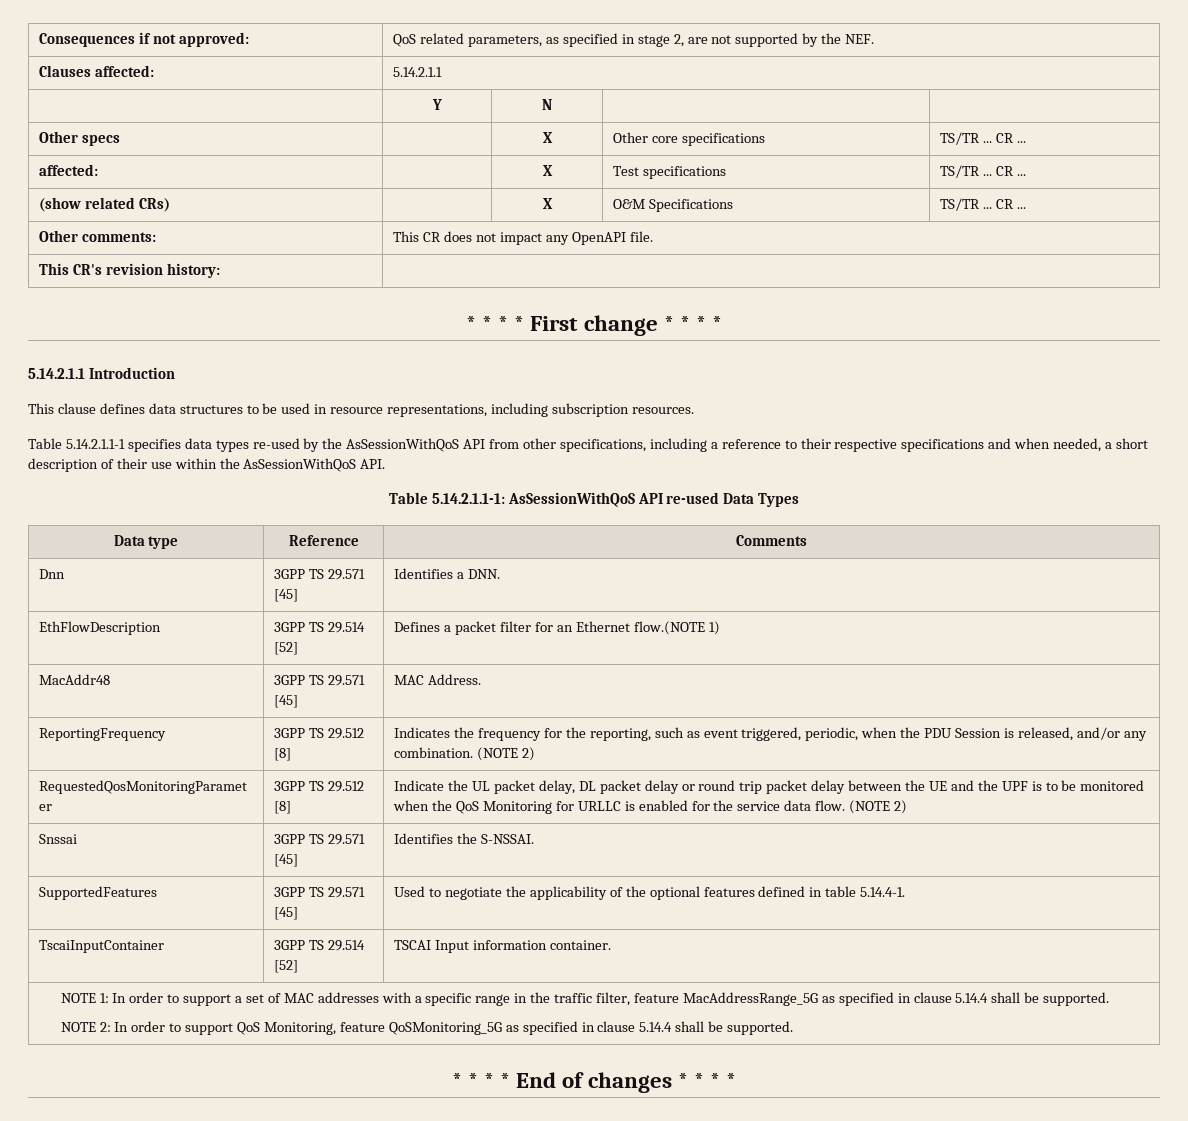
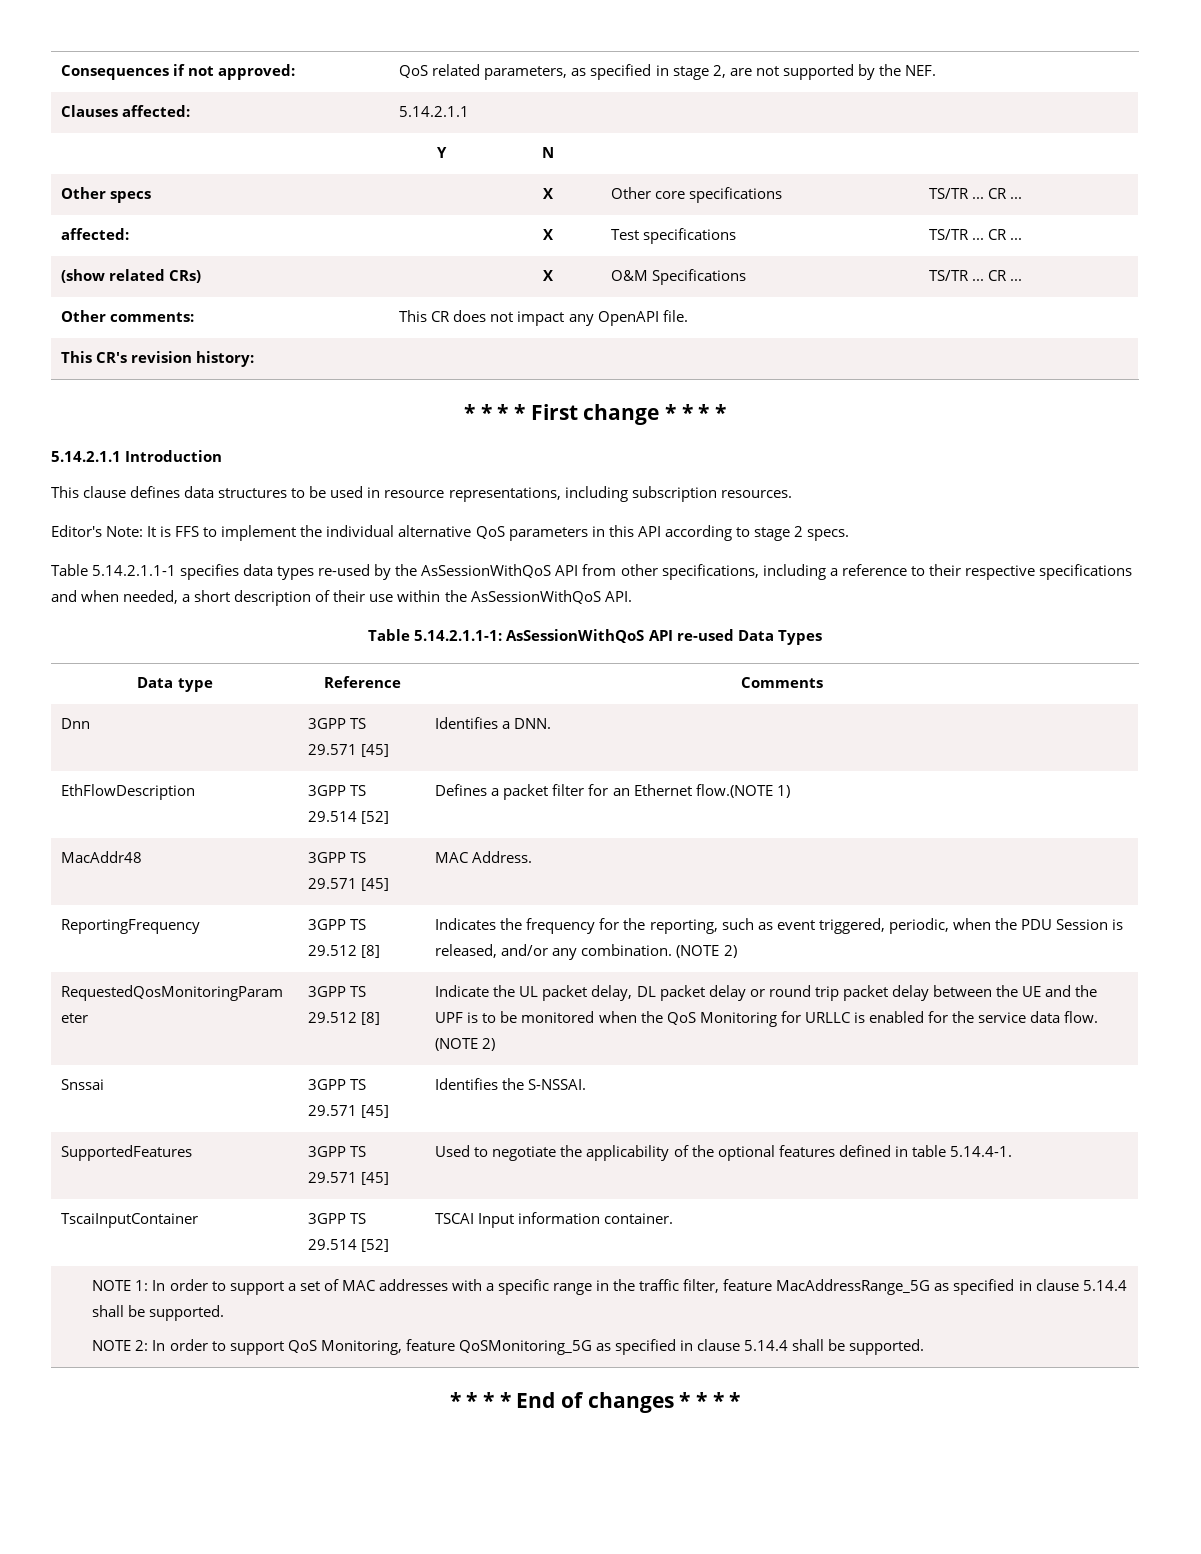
+ Editor's Note: It is FFS to implement the individual alternative QoS parameters in this API according to stage 2 specs.

